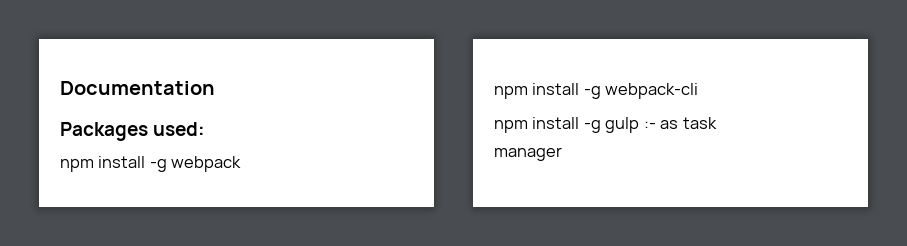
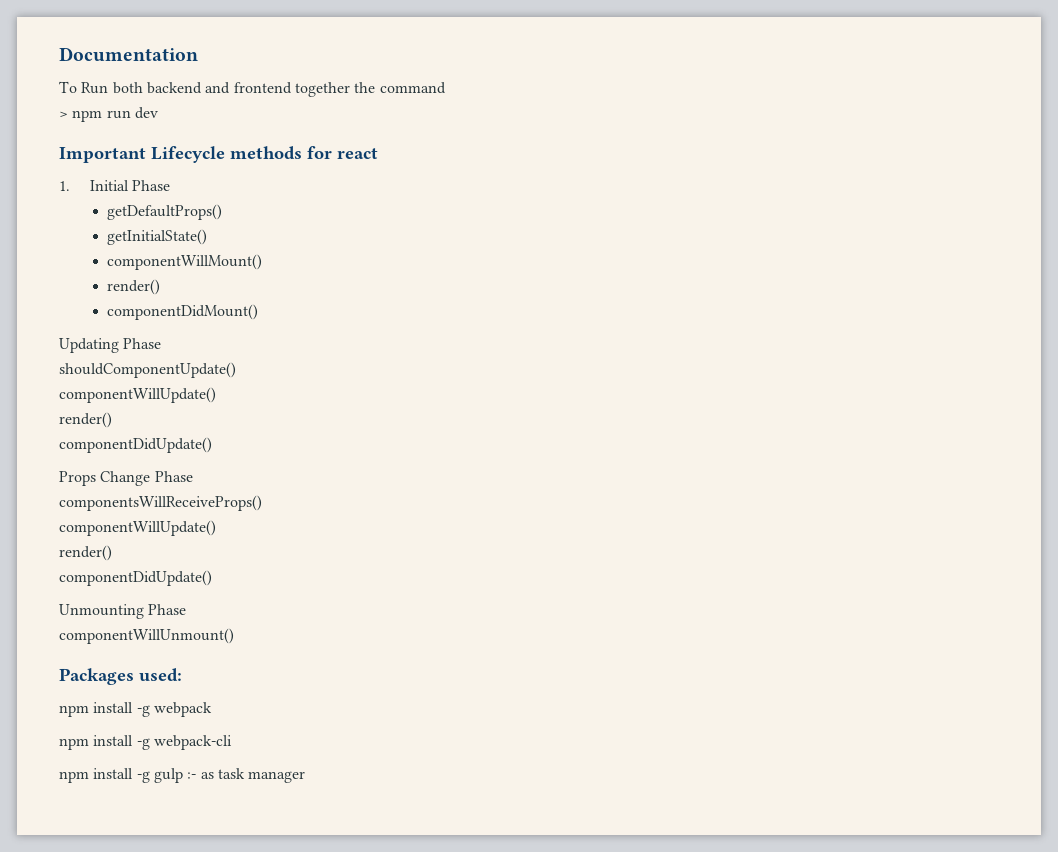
+ To Run both backend and frontend together the command
+ > npm run dev
+ Important Lifecycle methods for react
+ 1. Initial Phase
+ getDefaultProps()
+ getInitialState()
+ componentWillMount()
+ render()
+ componentDidMount()
+ Updating Phase
+ shouldComponentUpdate()
+ componentWillUpdate()
+ render()
+ componentDidUpdate()
+ Props Change Phase
+ componentsWillReceiveProps()
+ componentWillUpdate()
+ render()
+ componentDidUpdate()
+ Unmounting Phase
+ componentWillUnmount()

